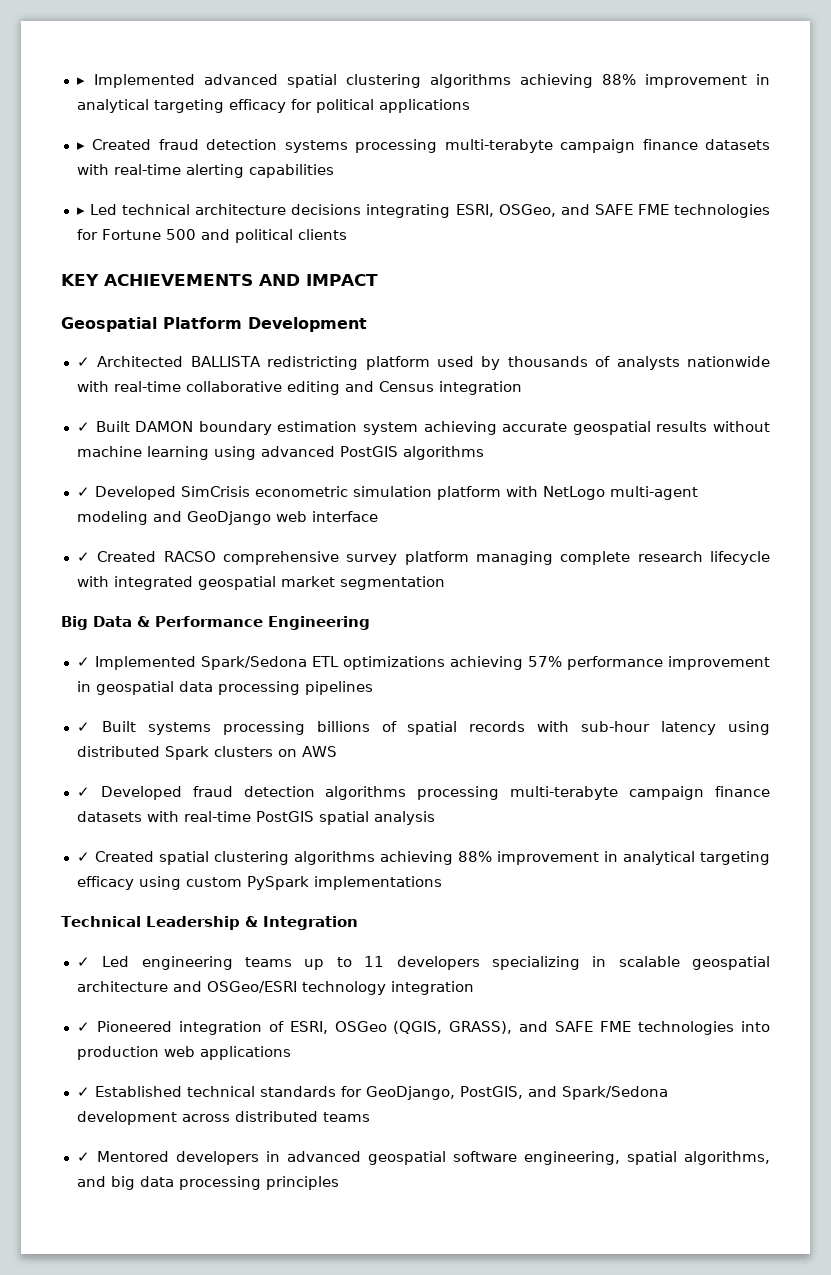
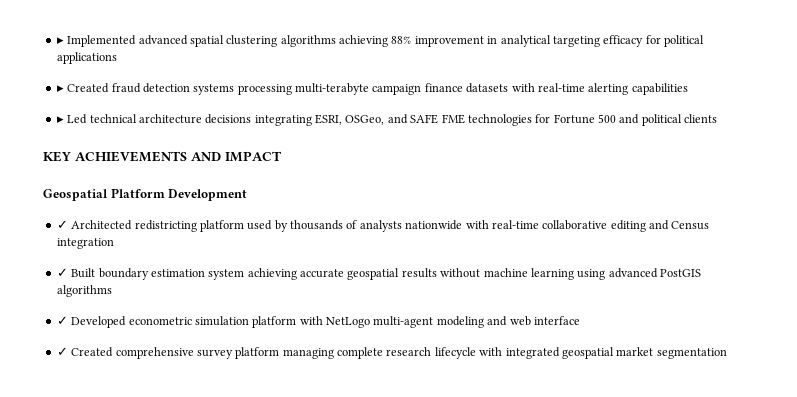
- ✓ Architected BALLISTA redistricting platform used by thousands of analysts nationwide with real-time collaborative editing and Census integration
+ ✓ Architected redistricting platform used by thousands of analysts nationwide with real-time collaborative editing and Census integration
- ✓ Built DAMON boundary estimation system achieving accurate geospatial results without machine learning using advanced PostGIS algorithms
+ ✓ Built boundary estimation system achieving accurate geospatial results without machine learning using advanced PostGIS algorithms
- ✓ Developed SimCrisis econometric simulation platform with NetLogo multi-agent modeling and GeoDjango web interface
+ ✓ Developed econometric simulation platform with NetLogo multi-agent modeling and web interface
- ✓ Created RACSO comprehensive survey platform managing complete research lifecycle with integrated geospatial market segmentation
+ ✓ Created comprehensive survey platform managing complete research lifecycle with integrated geospatial market segmentation
- Big Data & Performance Engineering
- ✓ Implemented Spark/Sedona ETL optimizations achieving 57% performance improvement in geospatial data processing pipelines
- ✓ Built systems processing billions of spatial records with sub-hour latency using distributed Spark clusters on AWS
- ✓ Developed fraud detection algorithms processing multi-terabyte campaign finance datasets with real-time PostGIS spatial analysis
- ✓ Created spatial clustering algorithms achieving 88% improvement in analytical targeting efficacy using custom PySpark implementations
- Technical Leadership & Integration
- ✓ Led engineering teams up to 11 developers specializing in scalable geospatial architecture and OSGeo/ESRI technology integration
- ✓ Pioneered integration of ESRI, OSGeo (QGIS, GRASS), and SAFE FME technologies into production web applications
- ✓ Established technical standards for GeoDjango, PostGIS, and Spark/Sedona development across distributed teams
- ✓ Mentored developers in advanced geospatial software engineering, spatial algorithms, and big data processing principles

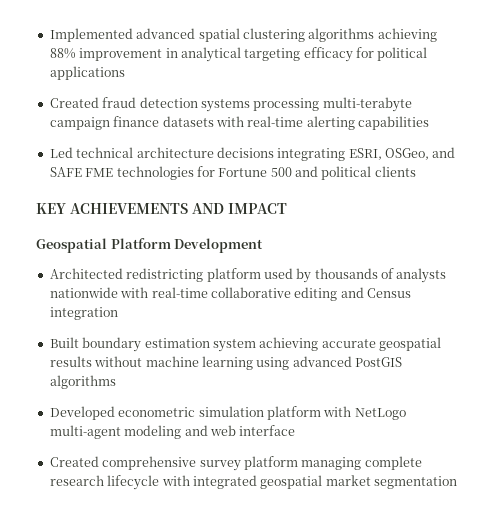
- ▸ Implemented advanced spatial clustering algorithms achieving 88% improvement in analytical targeting efficacy for political applications
+ Implemented advanced spatial clustering algorithms achieving 88% improvement in analytical targeting efficacy for political applications
- ▸ Created fraud detection systems processing multi-terabyte campaign finance datasets with real-time alerting capabilities
+ Created fraud detection systems processing multi-terabyte campaign finance datasets with real-time alerting capabilities
- ▸ Led technical architecture decisions integrating ESRI, OSGeo, and SAFE FME technologies for Fortune 500 and political clients
+ Led technical architecture decisions integrating ESRI, OSGeo, and SAFE FME technologies for Fortune 500 and political clients
- ✓ Architected redistricting platform used by thousands of analysts nationwide with real-time collaborative editing and Census integration
+ Architected redistricting platform used by thousands of analysts nationwide with real-time collaborative editing and Census integration
- ✓ Built boundary estimation system achieving accurate geospatial results without machine learning using advanced PostGIS algorithms
+ Built boundary estimation system achieving accurate geospatial results without machine learning using advanced PostGIS algorithms
- ✓ Developed econometric simulation platform with NetLogo multi-agent modeling and web interface
+ Developed econometric simulation platform with NetLogo multi-agent modeling and web interface
- ✓ Created comprehensive survey platform managing complete research lifecycle with integrated geospatial market segmentation
+ Created comprehensive survey platform managing complete research lifecycle with integrated geospatial market segmentation

